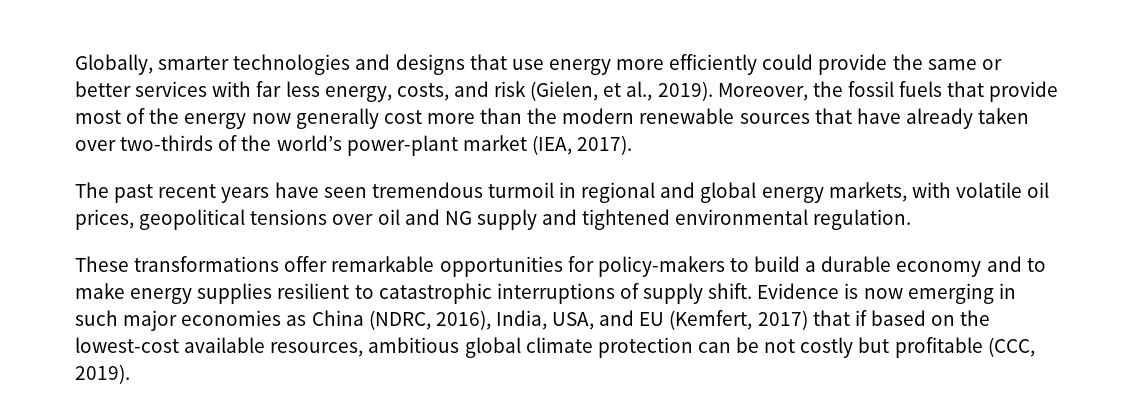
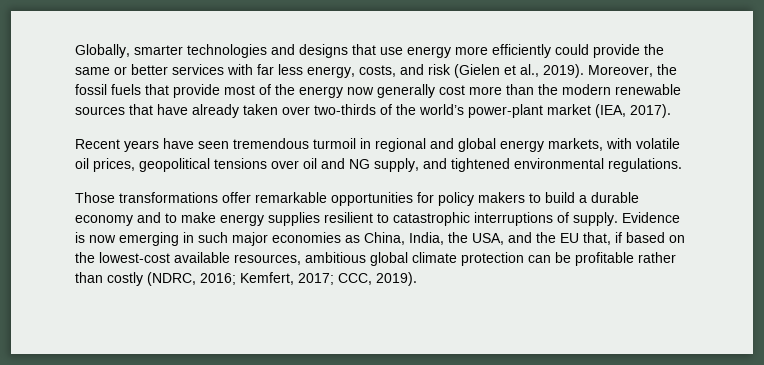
- Globally, smarter technologies and designs that use energy more efficiently could provide the same or better services with far less energy, costs, and risk (Gielen, et al., 2019).
+ Globally, smarter technologies and designs that use energy more efficiently could provide the same or better services with far less energy, costs, and risk (Gielen et al., 2019).
- The past recent years have seen tremendous turmoil in regional and global energy markets, with volatile oil prices, geopolitical tensions over oil and NG supply and tightened environmental regulation.
- These transformations offer remarkable opportunities for policy-makers to build a durable economy and to make energy supplies resilient to catastrophic interruptions of supply shift.
+ Recent years have seen tremendous turmoil in regional and global energy markets, with volatile oil prices, geopolitical tensions over oil and NG supply, and tightened environmental regulations.
+ Those transformations offer remarkable opportunities for policy makers to build a durable economy and to make energy supplies resilient to catastrophic interruptions of supply.
- Evidence is now emerging in such major economies as China (NDRC, 2016), India, USA, and EU (Kemfert, 2017) that if based on the lowest-cost available resources, ambitious global climate protection can be not costly but profitable (CCC, 2019).
+ Evidence is now emerging in such major economies as China, India, the USA, and the EU that, if based on the lowest-cost available resources, ambitious global climate protection can be profitable rather than costly (NDRC, 2016; Kemfert, 2017; CCC, 2019).

